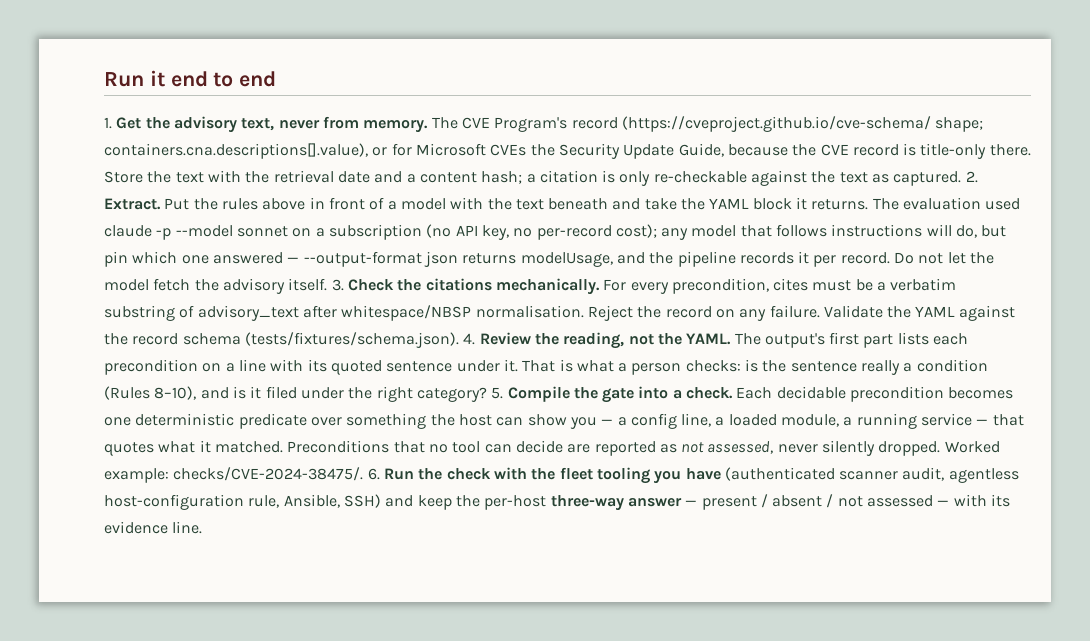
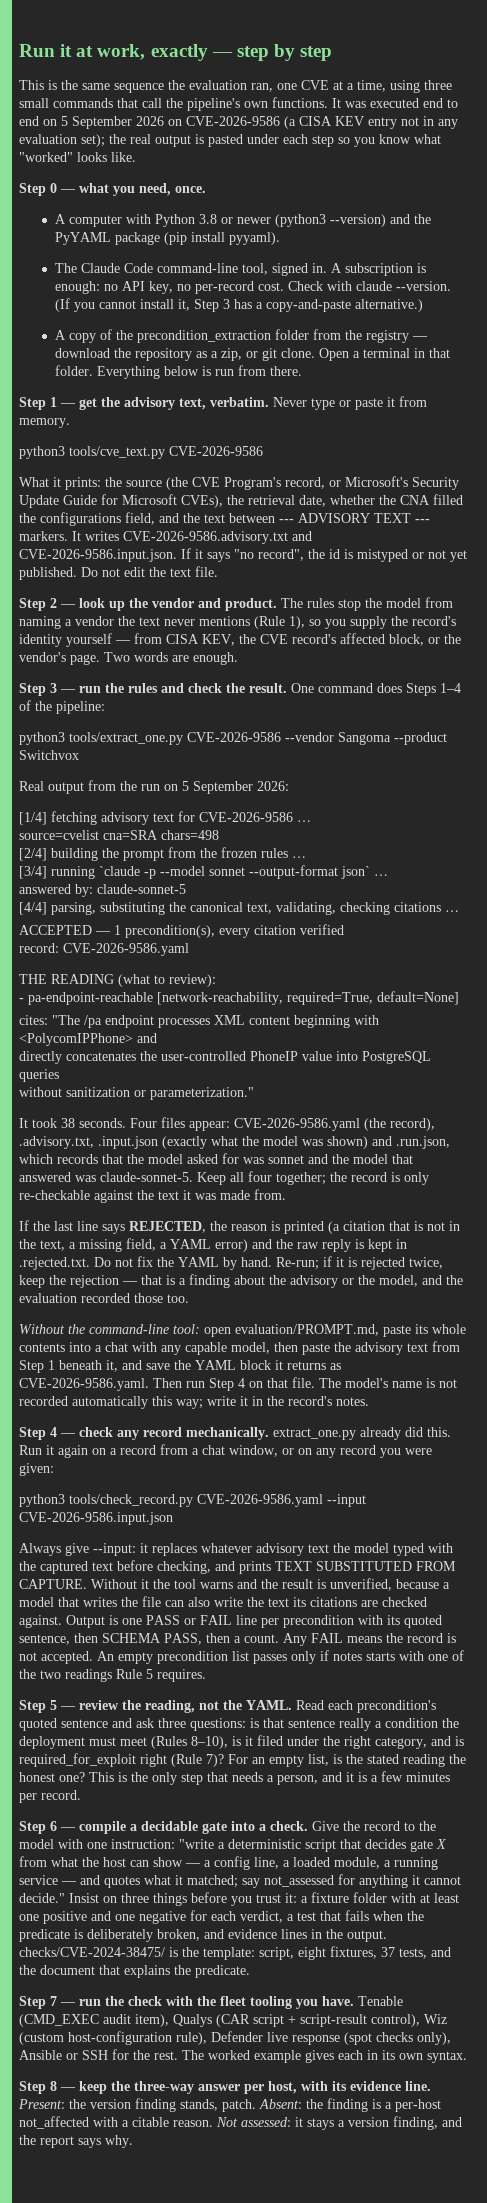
- Run it end to end
- 1. Get the advisory text, never from memory. The CVE Program's record (https://cveproject.github.io/cve-schema/ shape; containers.cna.descriptions[].value), or for Microsoft CVEs the Security Update Guide, because the CVE record is title-only there. Store the text with the retrieval date and a content hash; a citation is only re-checkable against the text as captured. 2. Extract. Put the rules above in front of a model with the text beneath and take the YAML block it returns. The evaluation used claude -p --model sonnet on a subscription (no API key, no per-record cost); any model that follows instructions will do, but pin which one answered — --output-format json returns modelUsage, and the pipeline records it per record. Do not let the model fetch the advisory itself. 3. Check the citations mechanically. For every precondition, cites must be a verbatim substring of advisory_text after whitespace/NBSP normalisation. Reject the record on any failure. Validate the YAML against the record schema (tests/fixtures/schema.json). 4. Review the reading, not the YAML.
+ Run it at work, exactly — step by step
+ This is the same sequence the evaluation ran, one CVE at a time, using three small commands that call the pipeline's own functions. It was executed end to end on 5 September 2026 on CVE-2026-9586 (a CISA KEV entry not in any evaluation set); the real output is pasted under each step so you know what "worked" looks like.
+ Step 0 — what you need, once.
+ A computer with Python 3.8 or newer (python3 --version) and the PyYAML package (pip install pyyaml).
+ The Claude Code command-line tool, signed in. A subscription is enough: no API key, no per-record cost. Check with claude --version. (If you cannot install it, Step 3 has a copy-and-paste alternative.)
+ A copy of the precondition_extraction folder from the registry — download the repository as a zip, or git clone. Open a terminal in that folder. Everything below is run from there.
+ Step 1 — get the advisory text, verbatim. Never type or paste it from memory.
+ python3 tools/cve_text.py CVE-2026-9586
+ What it prints: the source (the CVE Program's record, or Microsoft's Security Update Guide for Microsoft CVEs), the retrieval date, whether the CNA filled the configurations field, and the text between --- ADVISORY TEXT --- markers. It writes CVE-2026-9586.advisory.txt and CVE-2026-9586.input.json. If it says "no record", the id is mistyped or not yet published. Do not edit the text file.
+ Step 2 — look up the vendor and product. The rules stop the model from naming a vendor the text never mentions (Rule 1), so you supply the record's identity yourself — from CISA KEV, the CVE record's affected block, or the vendor's page. Two words are enough.
+ Step 3 — run the rules and check the result. One command does Steps 1–4 of the pipeline:
+ python3 tools/extract_one.py CVE-2026-9586 --vendor Sangoma --product Switchvox
+ Real output from the run on 5 September 2026:
+ [1/4] fetching advisory text for CVE-2026-9586 …
+ source=cvelist cna=SRA chars=498
+ [2/4] building the prompt from the frozen rules …
+ [3/4] running `claude -p --model sonnet --output-format json` …
+ answered by: claude-sonnet-5
+ [4/4] parsing, substituting the canonical text, validating, checking citations …
+ ACCEPTED — 1 precondition(s), every citation verified
+ record: CVE-2026-9586.yaml
+ THE READING (what to review):
+ - pa-endpoint-reachable [network-reachability, required=True, default=None]
+ cites: "The /pa endpoint processes XML content beginning with <PolycomIPPhone> and
+ directly concatenates the user-controlled PhoneIP value into PostgreSQL queries
+ without sanitization or parameterization."
+ It took 38 seconds. Four files appear: CVE-2026-9586.yaml (the record), .advisory.txt, .input.json (exactly what the model was shown) and .run.json, which records that the model asked for was sonnet and the model that answered was claude-sonnet-5. Keep all four together; the record is only re-checkable against the text it was made from.
+ If the last line says REJECTED, the reason is printed (a citation that is not in the text, a missing field, a YAML error) and the raw reply is kept in .rejected.txt. Do not fix the YAML by hand. Re-run; if it is rejected twice, keep the rejection — that is a finding about the advisory or the model, and the evaluation recorded those too.
+ Without the command-line tool: open evaluation/PROMPT.md, paste its whole contents into a chat with any capable model, then paste the advisory text from Step 1 beneath it, and save the YAML block it returns as CVE-2026-9586.yaml. Then run Step 4 on that file. The model's name is not recorded automatically this way; write it in the record's notes.
+ Step 4 — check any record mechanically. extract_one.py already did this. Run it again on a record from a chat window, or on any record you were given:
+ python3 tools/check_record.py CVE-2026-9586.yaml --input CVE-2026-9586.input.json
+ Always give --input: it replaces whatever advisory text the model typed with the captured text before checking, and prints TEXT SUBSTITUTED FROM CAPTURE. Without it the tool warns and the result is unverified, because a model that writes the file can also write the text its citations are checked against. Output is one PASS or FAIL line per precondition with its quoted sentence, then SCHEMA PASS, then a count. Any FAIL means the record is not accepted. An empty precondition list passes only if notes starts with one of the two readings Rule 5 requires.
+ Step 5 — review the reading, not the YAML.
- The output's first part lists each precondition on a line with its quoted sentence under it. That is what a person checks: is the sentence really a condition (Rules 8–10), and is it filed under the right category? 5. Compile the gate into a check. Each decidable precondition becomes one deterministic predicate over something the host can show you — a config line, a loaded module, a running service — that quotes what it matched. Preconditions that no tool can decide are reported as not assessed, never silently dropped. Worked example: checks/CVE-2024-38475/. 6. Run the check with the fleet tooling you have (authenticated scanner audit, agentless host-configuration rule, Ansible, SSH) and keep the per-host three-way answer — present / absent / not assessed — with its evidence line.
+ Read each precondition's quoted sentence and ask three questions: is that sentence really a condition the deployment must meet (Rules 8–10), is it filed under the right category, and is required_for_exploit right (Rule 7)? For an empty list, is the stated reading the honest one? This is the only step that needs a person, and it is a few minutes per record.
+ Step 6 — compile a decidable gate into a check. Give the record to the model with one instruction: "write a deterministic script that decides gate X from what the host can show — a config line, a loaded module, a running service — and quotes what it matched; say not_assessed for anything it cannot decide." Insist on three things before you trust it: a fixture folder with at least one positive and one negative for each verdict, a test that fails when the predicate is deliberately broken, and evidence lines in the output. checks/CVE-2024-38475/ is the template: script, eight fixtures, 37 tests, and the document that explains the predicate.
+ Step 7 — run the check with the fleet tooling you have. Tenable (CMD_EXEC audit item), Qualys (CAR script + script-result control), Wiz (custom host-configuration rule), Defender live response (spot checks only), Ansible or SSH for the rest. The worked example gives each in its own syntax.
+ Step 8 — keep the three-way answer per host, with its evidence line. Present: the version finding stands, patch. Absent: the finding is a per-host not_affected with a citable reason. Not assessed: it stays a version finding, and the report says why.

